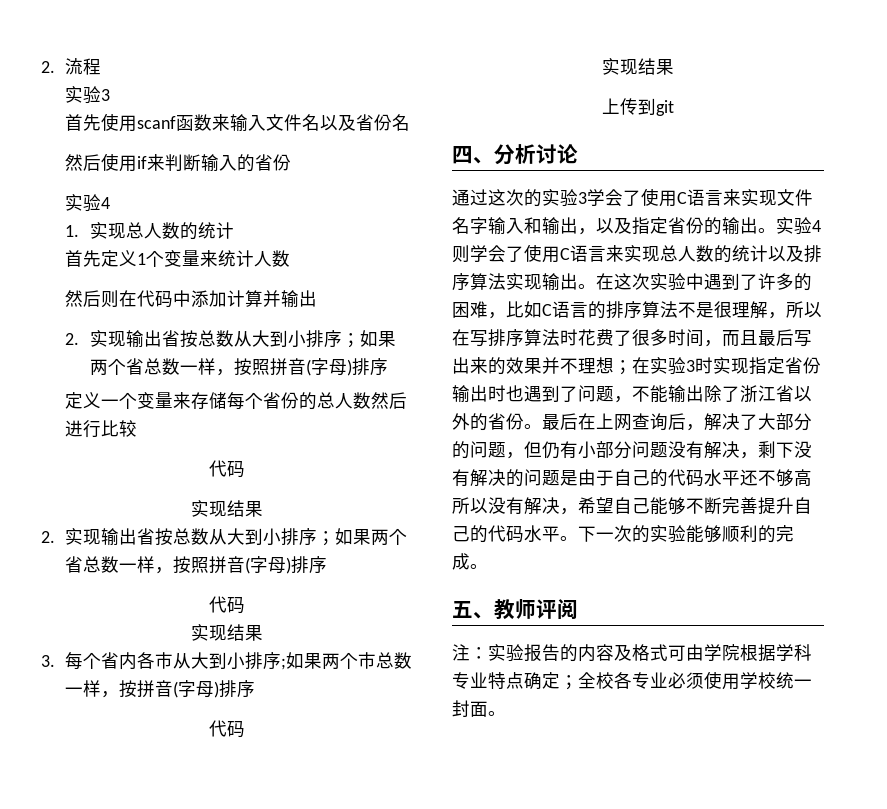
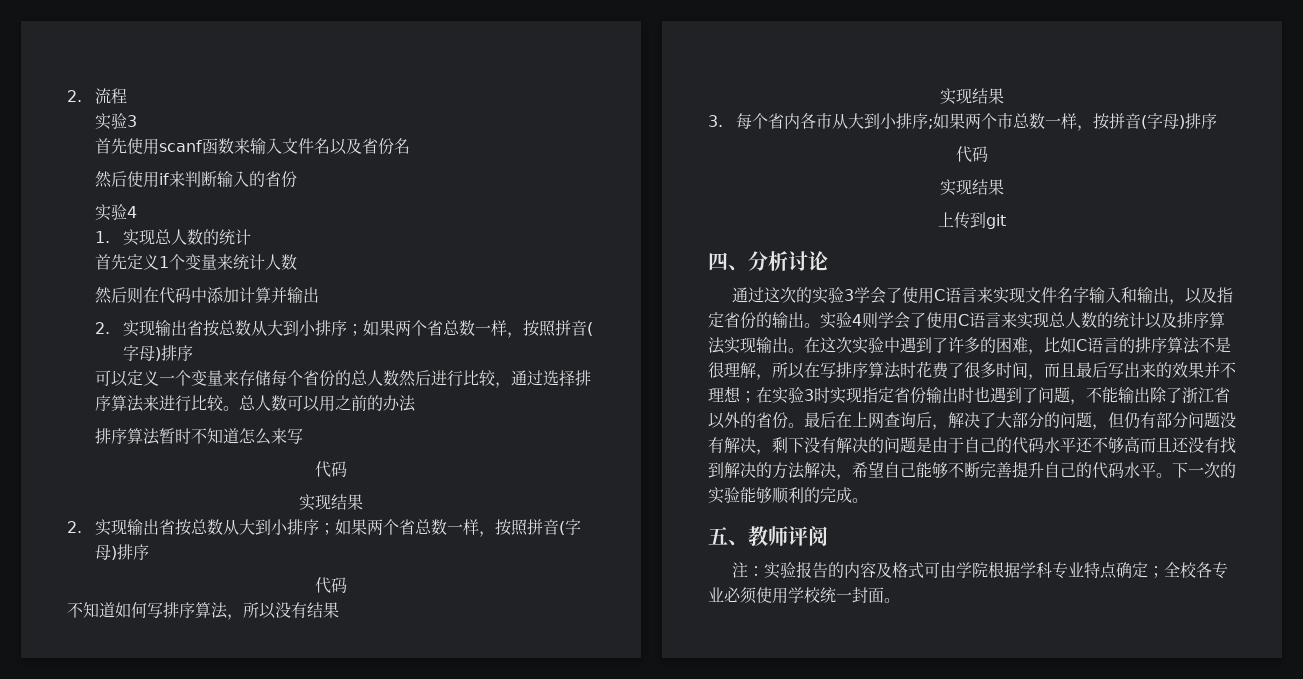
- 定义一个变量来存储每个省份的总人数然后进行比较
+ 可以定义一个变量来存储每个省份的总人数然后进行比较，通过选择排序算法来进行比较。总人数可以用之前的办法
+ 排序算法暂时不知道怎么来写
+ 不知道如何写排序算法，所以没有结果
- 最后在上网查询后，解决了大部分的问题，但仍有小部分问题没有解决，剩下没有解决的问题是由于自己的代码水平还不够高所以没有解决，希望自己能够不断完善提升自己的代码水平。
+ 最后在上网查询后，解决了大部分的问题，但仍有部分问题没有解决，剩下没有解决的问题是由于自己的代码水平还不够高而且还没有找到解决的方法解决，希望自己能够不断完善提升自己的代码水平。

